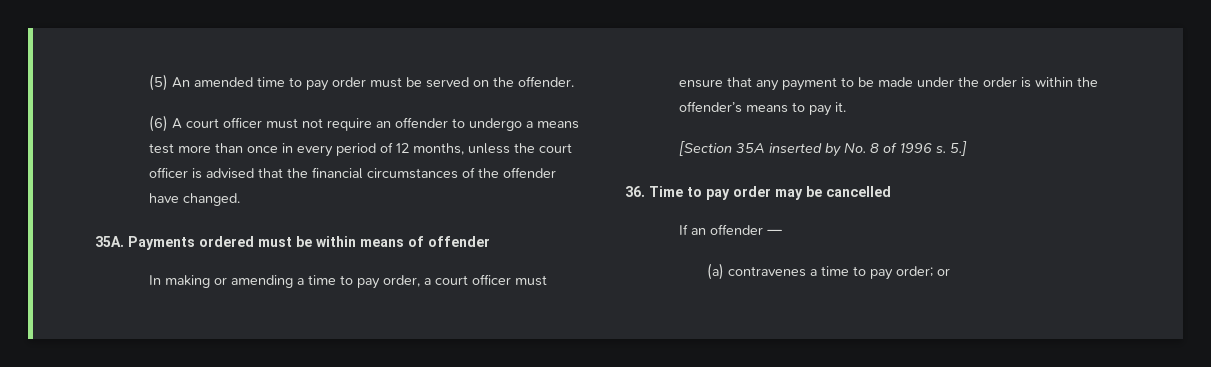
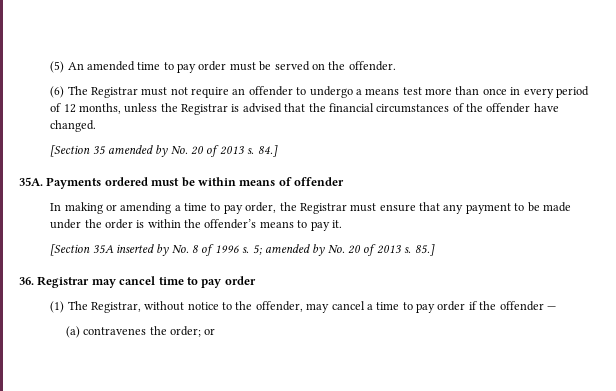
- (6) A court officer must not require an offender to undergo a means test more than once in every period of 12 months, unless the court officer is advised that the financial circumstances of the offender have changed.
+ (6) The Registrar must not require an offender to undergo a means test more than once in every period of 12 months, unless the Registrar is advised that the financial circumstances of the offender have changed.
+ [Section 35 amended by No. 20 of 2013 s. 84.]
- In making or amending a time to pay order, a court officer must ensure that any payment to be made under the order is within the offender’s means to pay it.
+ In making or amending a time to pay order, the Registrar must ensure that any payment to be made under the order is within the offender’s means to pay it.
- 5.]
- 36. Time to pay order may be cancelled
- If an offender —
+ 5; amended by No. 20 of 2013 s. 85.]
+ 36. Registrar may cancel time to pay order
+ (1) The Registrar, without notice to the offender, may cancel a time to pay order if the offender —
- (a) contravenes a time to pay order; or
+ (a) contravenes the order; or

